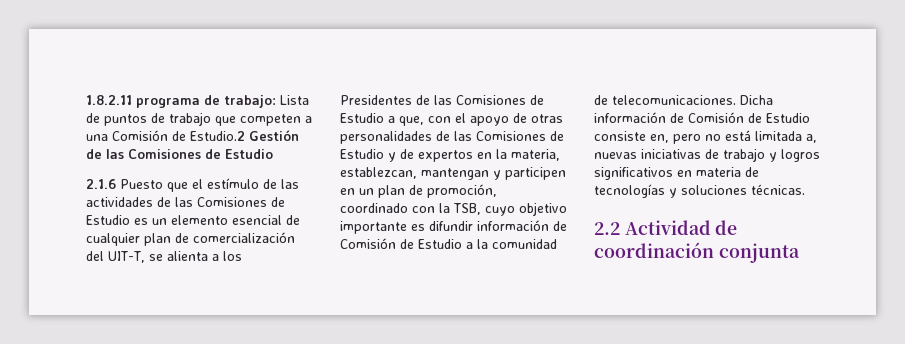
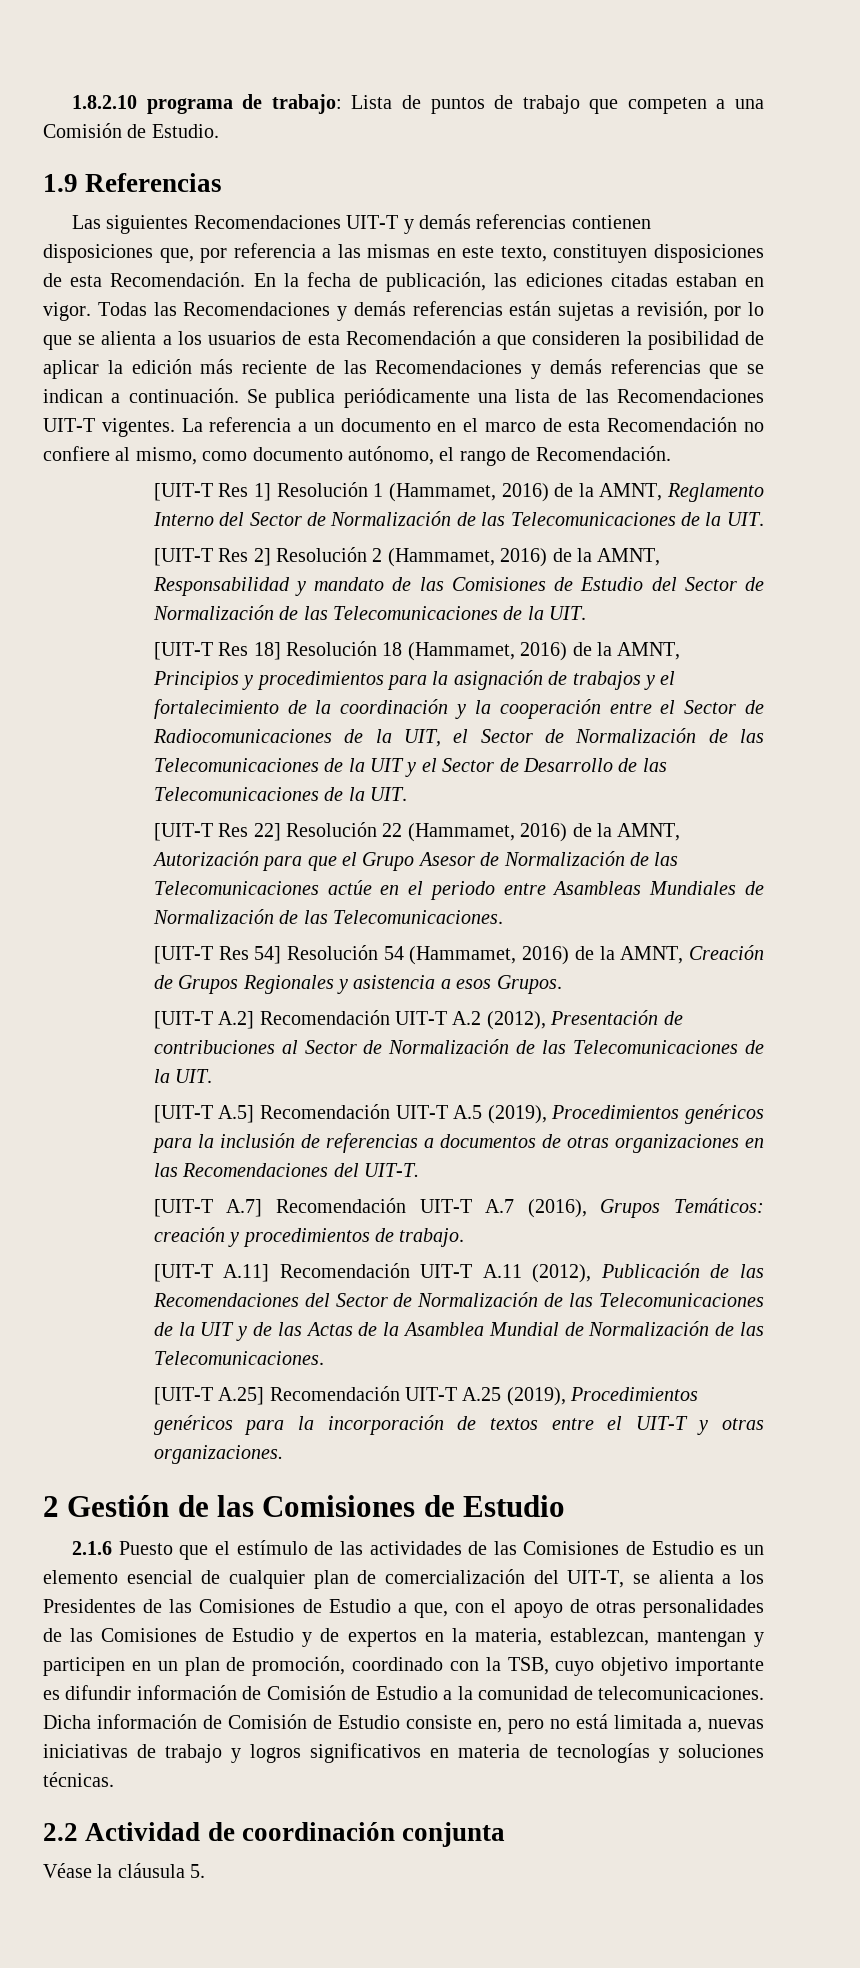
- 1.8.2.11 programa de trabajo: Lista de puntos de trabajo que competen a una Comisión de Estudio.2 Gestión de las Comisiones de Estudio
+ 1.8.2.10 programa de trabajo: Lista de puntos de trabajo que competen a una Comisión de Estudio.
+ 1.9 Referencias
+ Las siguientes Recomendaciones UIT-T y demás referencias contienen disposiciones que, por referencia a las mismas en este texto, constituyen disposiciones de esta Recomendación. En la fecha de publicación, las ediciones citadas estaban en vigor. Todas las Recomendaciones y demás referencias están sujetas a revisión, por lo que se alienta a los usuarios de esta Recomendación a que consideren la posibilidad de aplicar la edición más reciente de las Recomendaciones y demás referencias que se indican a continuación. Se publica periódicamente una lista de las Recomendaciones UIT-T vigentes. La referencia a un documento en el marco de esta Recomendación no confiere al mismo, como documento autónomo, el rango de Recomendación.
+ [UIT-T Res 1] Resolución 1 (Hammamet, 2016) de la AMNT, Reglamento Interno del Sector de Normalización de las Telecomunicaciones de la UIT.
+ [UIT-T Res 2] Resolución 2 (Hammamet, 2016) de la AMNT, Responsabilidad y mandato de las Comisiones de Estudio del Sector de Normalización de las Telecomunicaciones de la UIT.
+ [UIT-T Res 18] Resolución 18 (Hammamet, 2016) de la AMNT, Principios y procedimientos para la asignación de trabajos y el fortalecimiento de la coordinación y la cooperación entre el Sector de Radiocomunicaciones de la UIT, el Sector de Normalización de las Telecomunicaciones de la UIT y el Sector de Desarrollo de las Telecomunicaciones de la UIT.
+ [UIT-T Res 22] Resolución 22 (Hammamet, 2016) de la AMNT, Autorización para que el Grupo Asesor de Normalización de las Telecomunicaciones actúe en el periodo entre Asambleas Mundiales de Normalización de las Telecomunicaciones.
+ [UIT-T Res 54] Resolución 54 (Hammamet, 2016) de la AMNT, Creación de Grupos Regionales y asistencia a esos Grupos.
+ [UIT-T A.2] Recomendación UIT-T A.2 (2012), Presentación de contribuciones al Sector de Normalización de las Telecomunicaciones de la UIT.
+ [UIT-T A.5] Recomendación UIT-T A.5 (2019), Procedimientos genéricos para la inclusión de referencias a documentos de otras organizaciones en las Recomendaciones del UIT-T.
+ [UIT-T A.7] Recomendación UIT-T A.7 (2016), Grupos Temáticos: creación y procedimientos de trabajo.
+ [UIT-T A.11] Recomendación UIT-T A.11 (2012), Publicación de las Recomendaciones del Sector de Normalización de las Telecomunicaciones de la UIT y de las Actas de la Asamblea Mundial de Normalización de las Telecomunicaciones.
+ [UIT-T A.25] Recomendación UIT-T A.25 (2019), Procedimientos genéricos para la incorporación de textos entre el UIT-T y otras organizaciones.
+ 2 Gestión de las Comisiones de Estudio
+ Véase la cláusula 5.

